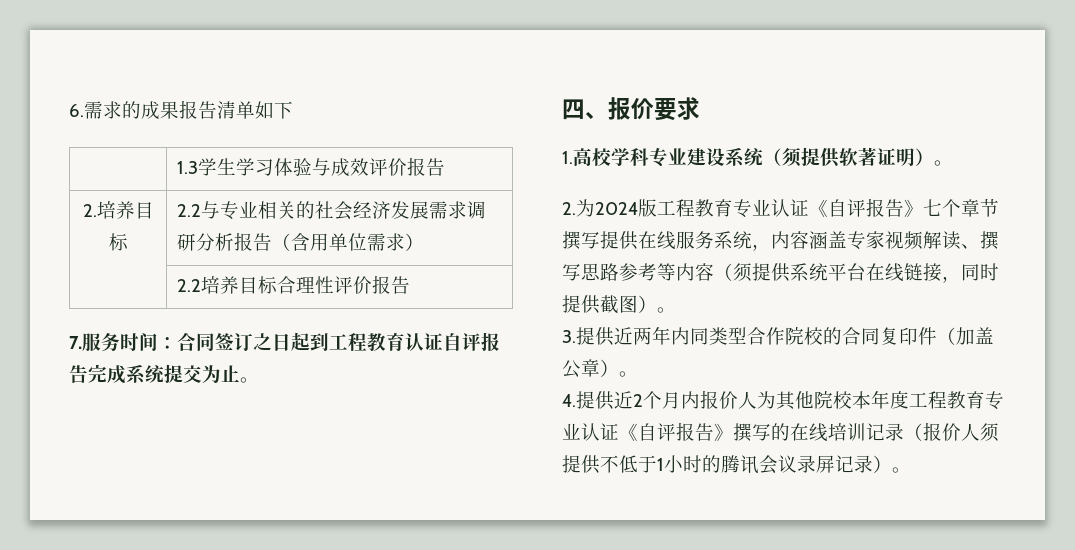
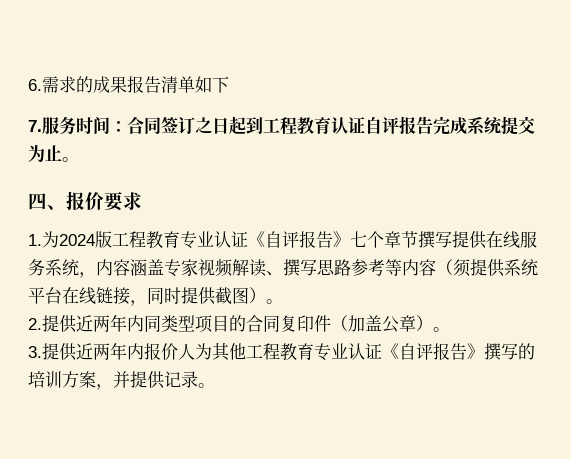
- | 1.3学生学习体验与成效评价报告
- 2.培养目标 | 2.2与专业相关的社会经济发展需求调研分析报告（含用单位需求）
- | 2.2培养目标合理性评价报告
- 1.高校学科专业建设系统（须提供软著证明）。
- 2.为2024版工程教育专业认证《自评报告》七个章节撰写提供在线服务系统，内容涵盖专家视频解读、撰写思路参考等内容（须提供系统平台在线链接，同时提供截图）。
+ 1.为2024版工程教育专业认证《自评报告》七个章节撰写提供在线服务系统，内容涵盖专家视频解读、撰写思路参考等内容（须提供系统平台在线链接，同时提供截图）。
- 3.提供近两年内同类型合作院校的合同复印件（加盖公章）。
+ 2.提供近两年内同类型项目的合同复印件（加盖公章）。
- 4.提供近2个月内报价人为其他院校本年度工程教育专业认证《自评报告》撰写的在线培训记录（报价人须提供不低于1小时的腾讯会议录屏记录）。
+ 3.提供近两年内报价人为其他工程教育专业认证《自评报告》撰写的培训方案，并提供记录。

